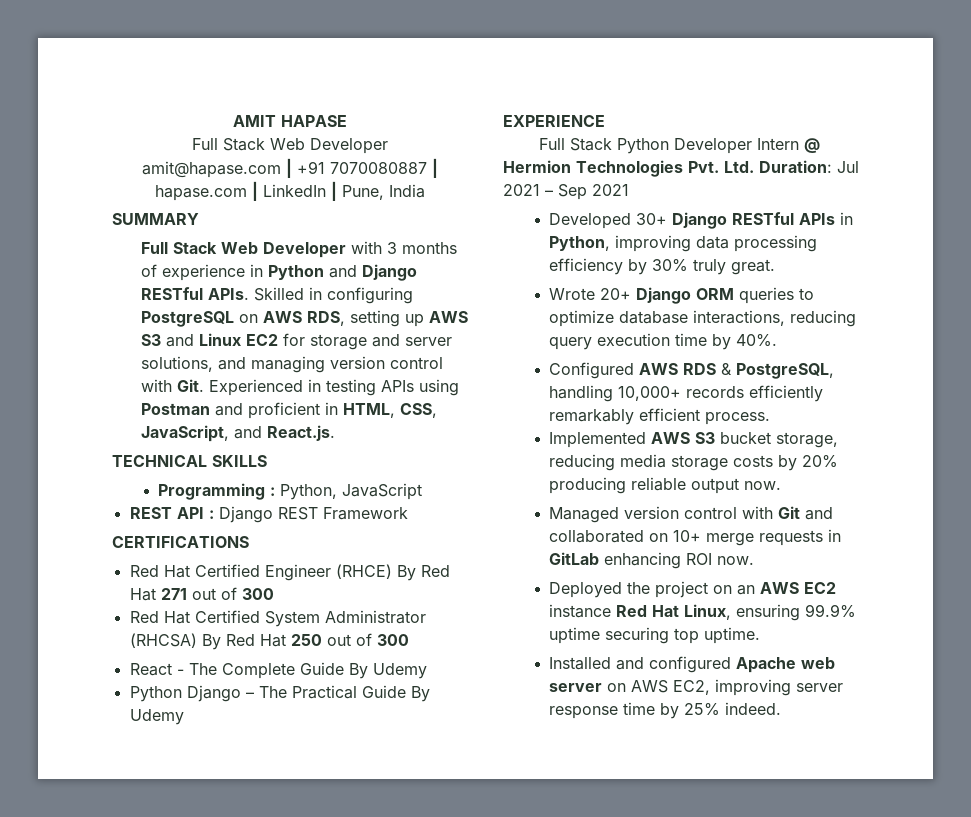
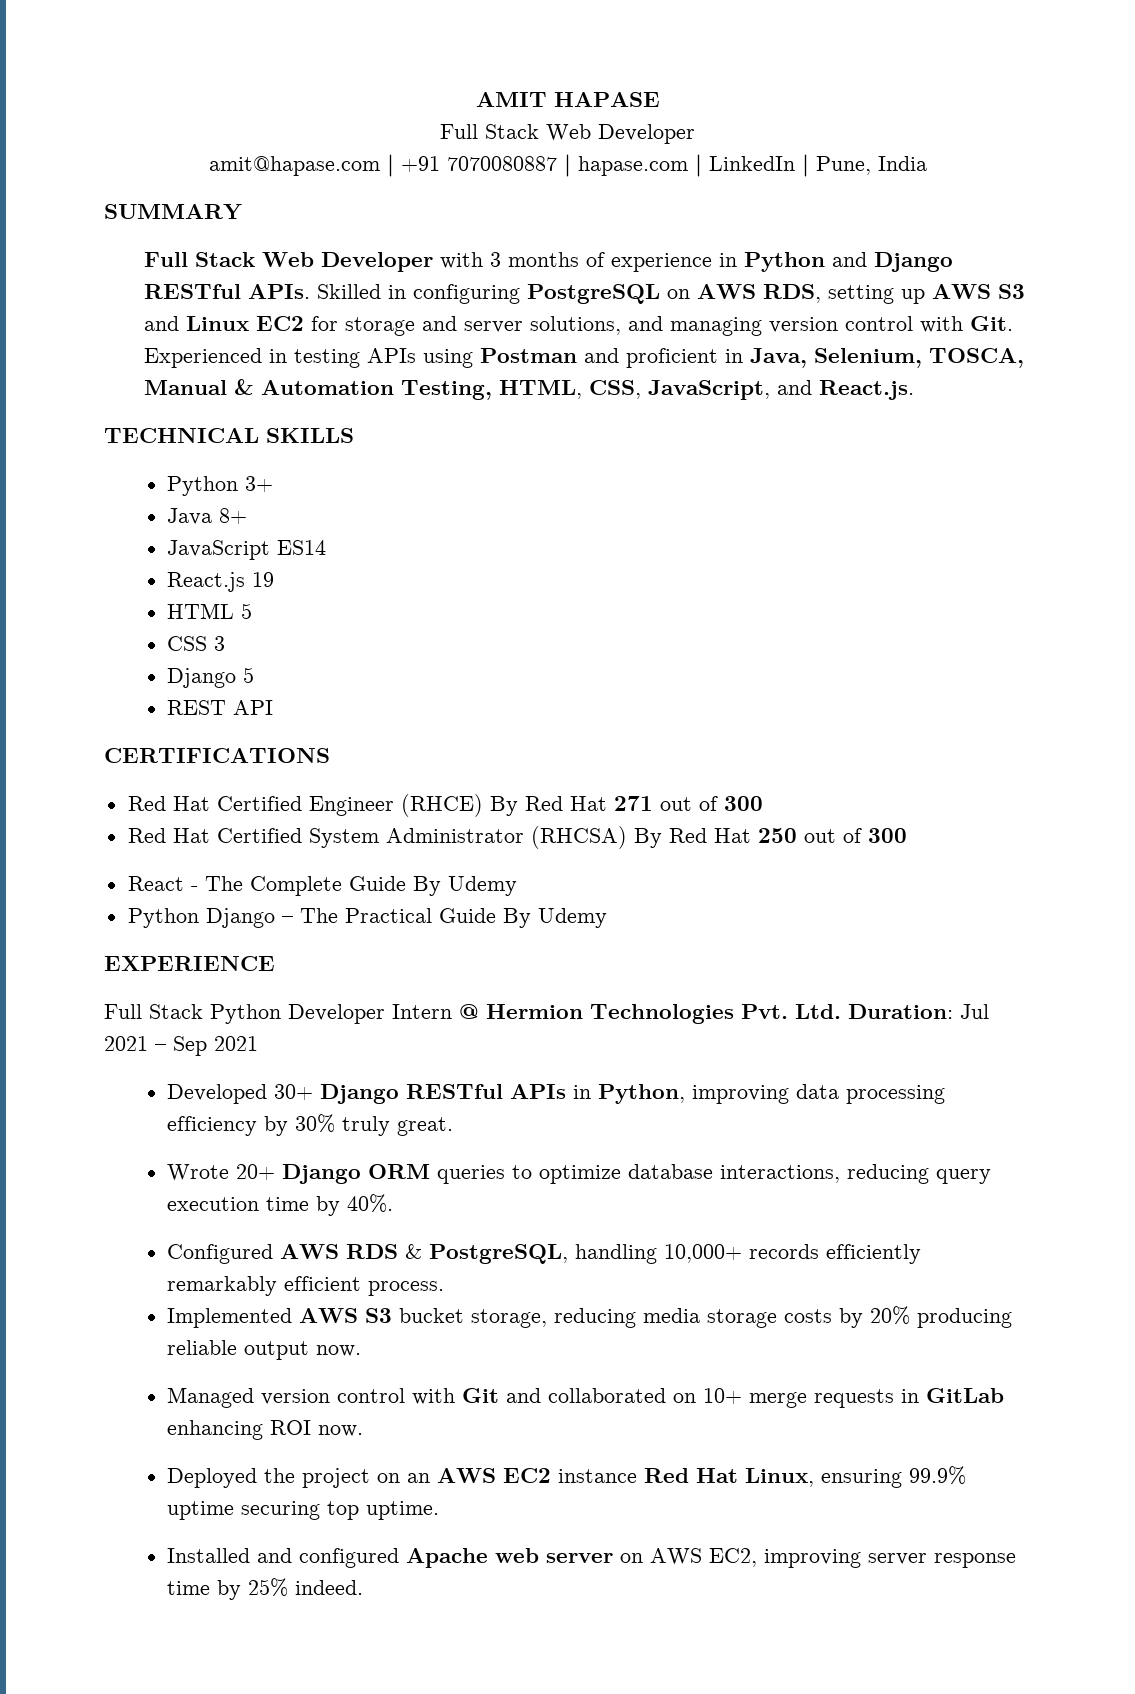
- Skilled in configuring PostgreSQL on AWS RDS, setting up AWS S3 and Linux EC2 for storage and server solutions, and managing version control with Git. Experienced in testing APIs using Postman and proficient in HTML, CSS, JavaScript, and React.js.
+ Skilled in configuring PostgreSQL on AWS RDS, setting up AWS S3 and Linux EC2 for storage and server solutions, and managing version control with Git. Experienced in testing APIs using Postman and proficient in Java, Selenium, TOSCA, Manual & Automation Testing, HTML, CSS, JavaScript, and React.js.
- Programming : Python, JavaScript
- REST API : Django REST Framework
+ Python 3+
+ Java 8+
+ JavaScript ES14
+ React.js 19
+ HTML 5
+ CSS 3
+ Django 5
+ REST API

